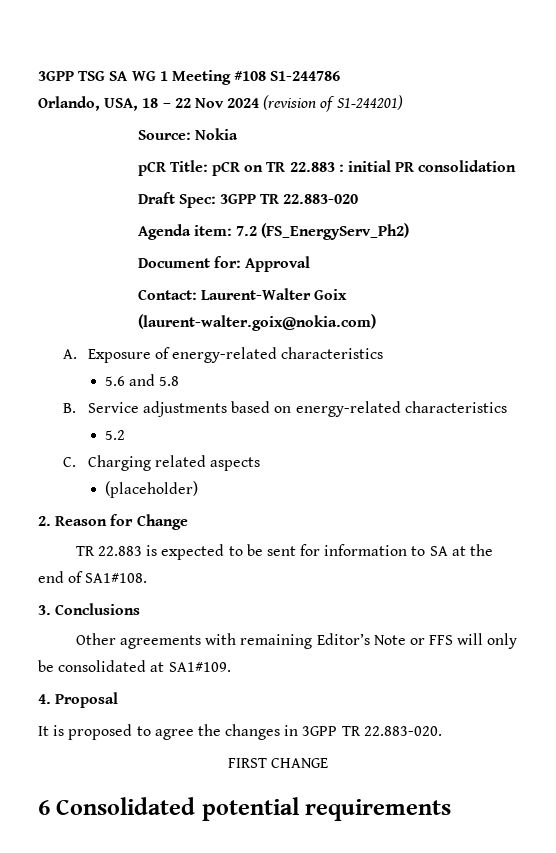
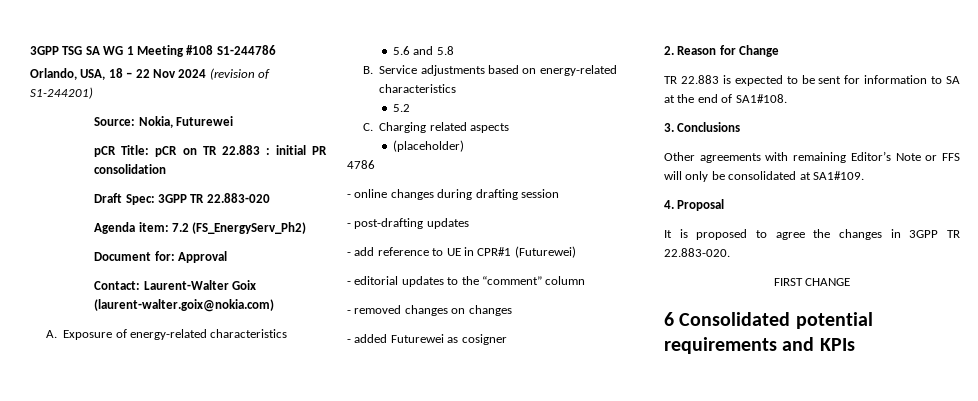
- Source: Nokia
+ Source: Nokia, Futurewei
+ 4786
+ - online changes during drafting session
+ - post-drafting updates
+ - add reference to UE in CPR#1 (Futurewei)
+ - editorial updates to the “comment” column
+ - removed changes on changes
+ - added Futurewei as cosigner
- 6 Consolidated potential requirements
+ 6 Consolidated potential requirements and KPIs

